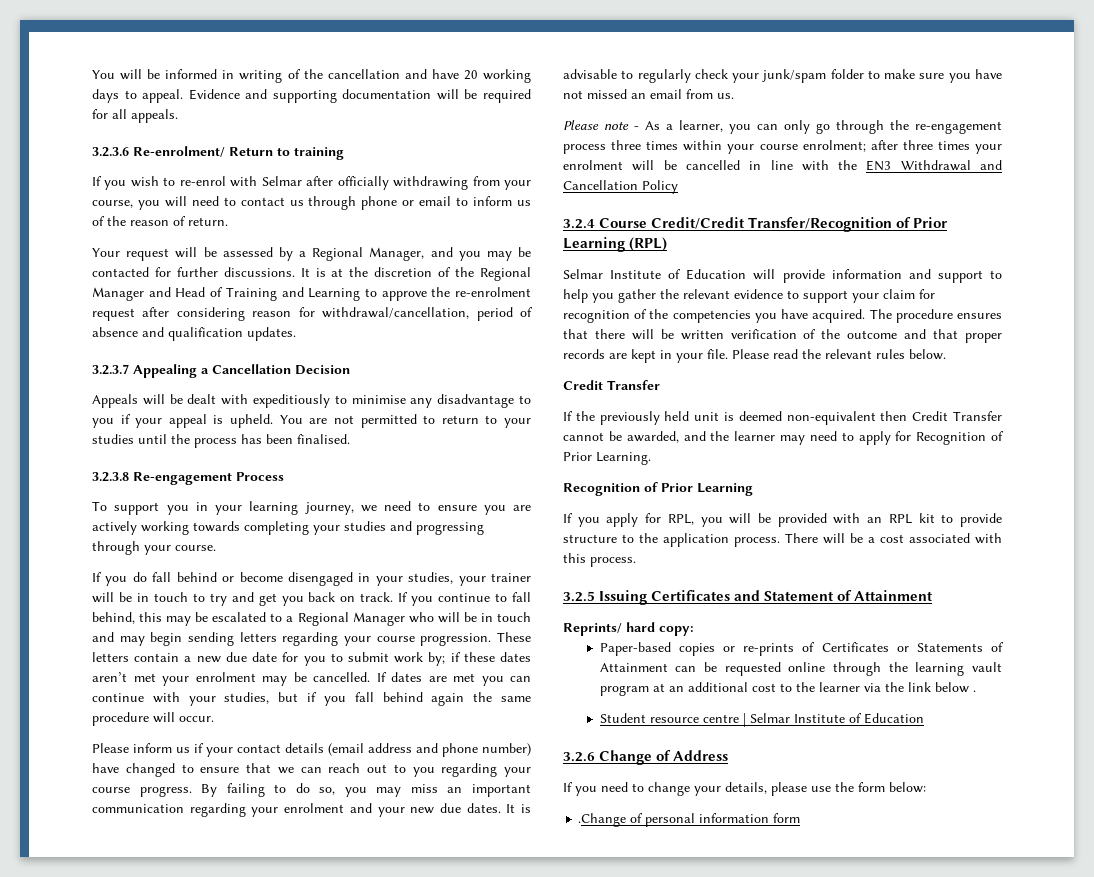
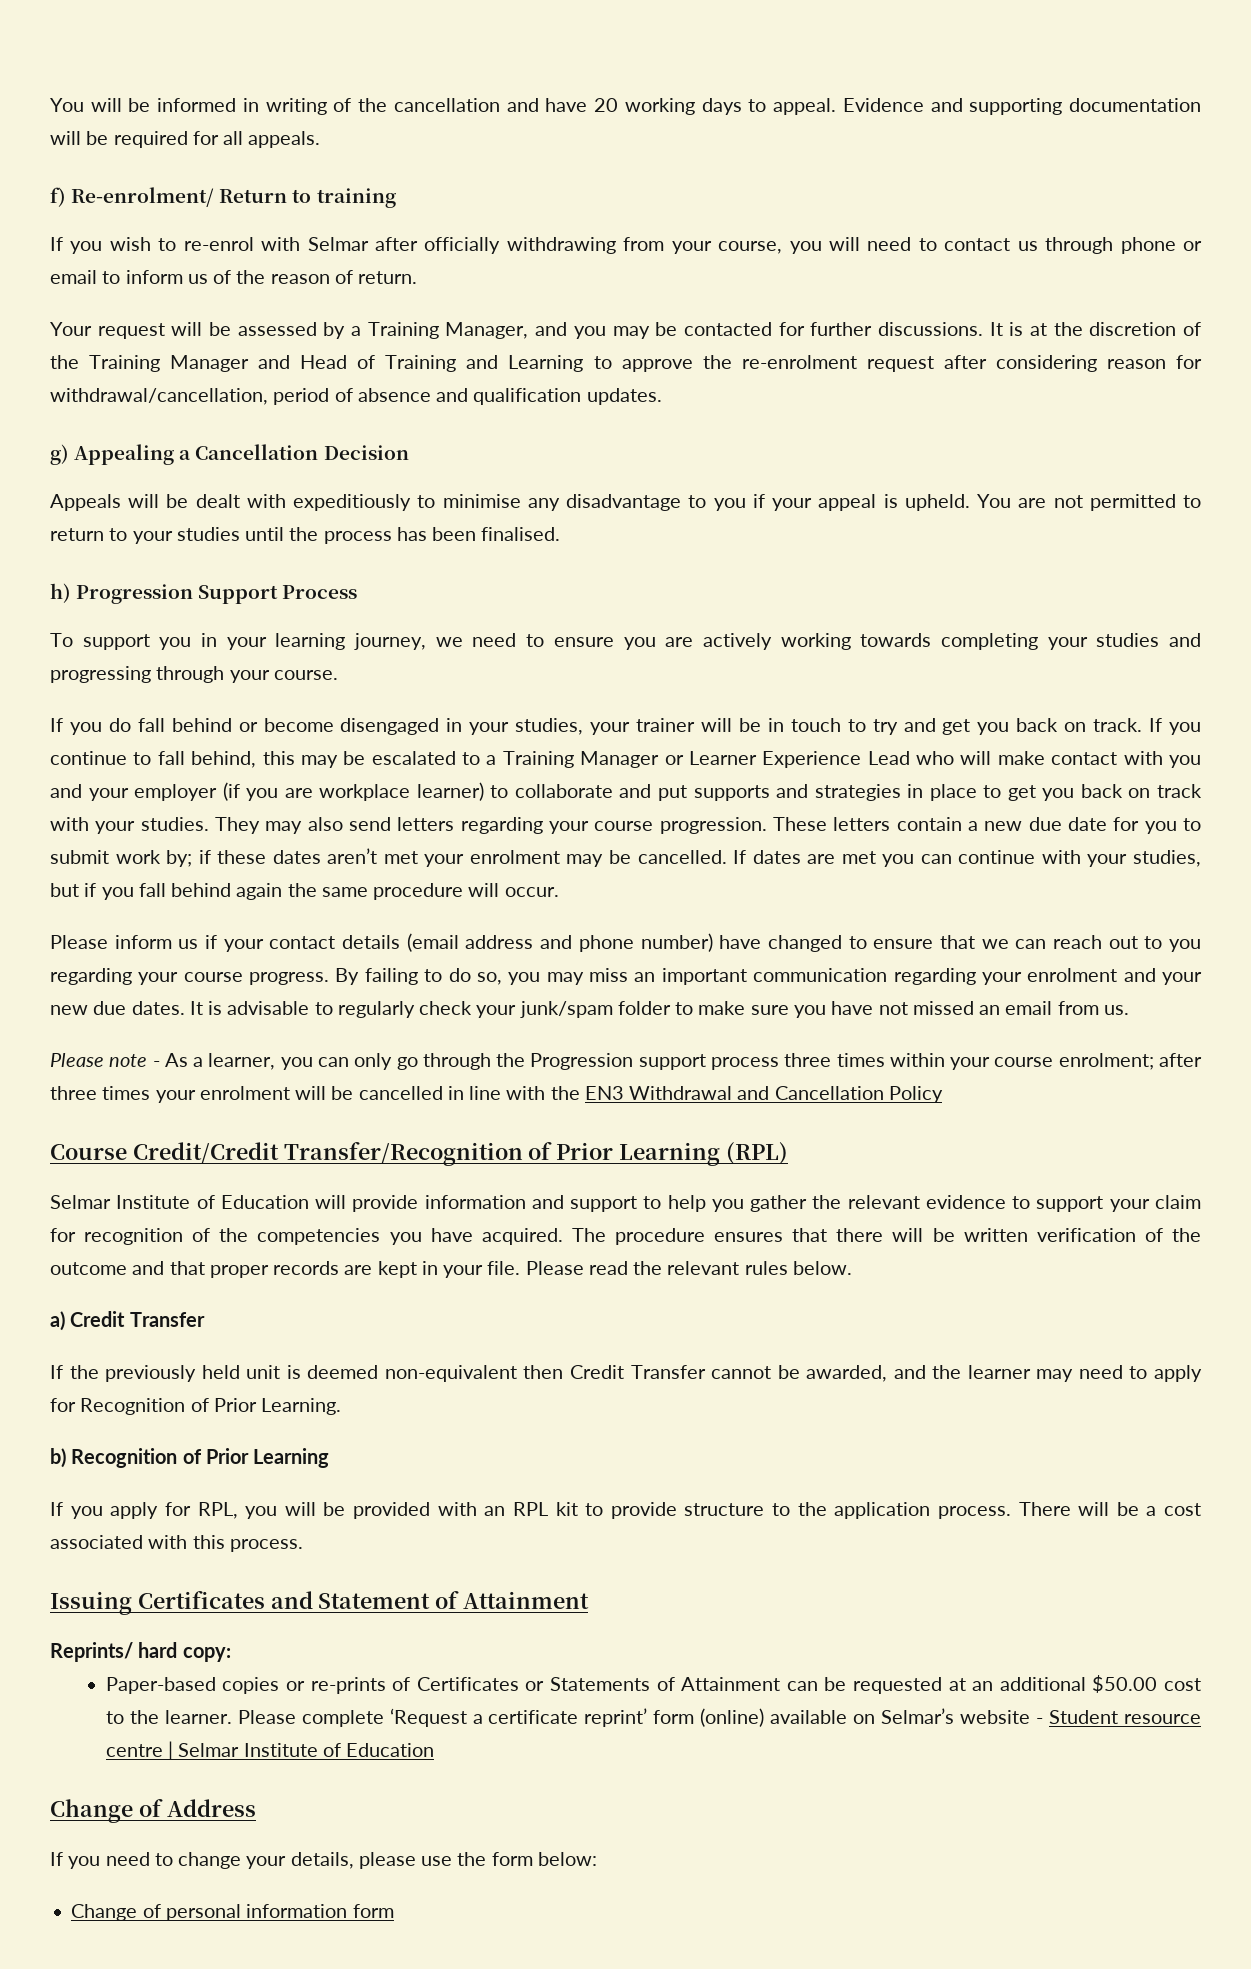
- 3.2.3.6 Re-enrolment/ Return to training
+ f) Re-enrolment/ Return to training
- Your request will be assessed by a Regional Manager, and you may be contacted for further discussions.
+ Your request will be assessed by a Training Manager, and you may be contacted for further discussions.
- It is at the discretion of the Regional Manager and Head of Training and Learning to approve the re-enrolment request after considering reason for withdrawal/cancellation, period of absence and qualification updates.
+ It is at the discretion of the Training Manager and Head of Training and Learning to approve the re-enrolment request after considering reason for withdrawal/cancellation, period of absence and qualification updates.
- 3.2.3.7 Appealing a Cancellation Decision
+ g) Appealing a Cancellation Decision
- 3.2.3.8 Re-engagement Process
+ h) Progression Support Process
- If you continue to fall behind, this may be escalated to a Regional Manager who will be in touch and may begin sending letters regarding your course progression.
+ If you continue to fall behind, this may be escalated to a Training Manager or Learner Experience Lead who will make contact with you and your employer (if you are workplace learner) to collaborate and put supports and strategies in place to get you back on track with your studies. They may also send letters regarding your course progression.
- Please note - As a learner, you can only go through the re-engagement process three times within your course enrolment; after three times your enrolment will be cancelled in line with the EN3 Withdrawal and Cancellation Policy
+ Please note - As a learner, you can only go through the Progression support process three times within your course enrolment; after three times your enrolment will be cancelled in line with the EN3 Withdrawal and Cancellation Policy
- 3.2.4 Course Credit/Credit Transfer/Recognition of Prior Learning (RPL)
+ Course Credit/Credit Transfer/Recognition of Prior Learning (RPL)
  Please read the relevant rules below.
- Credit Transfer
+ a) Credit Transfer
- Recognition of Prior Learning
+ b) Recognition of Prior Learning
- 3.2.5 Issuing Certificates and Statement of Attainment
+ Issuing Certificates and Statement of Attainment
- Paper-based copies or re-prints of Certificates or Statements of Attainment can be requested online through the learning vault program at an additional cost to the learner via the link below .
- Student resource centre | Selmar Institute of Education
+ Paper-based copies or re-prints of Certificates or Statements of Attainment can be requested at an additional $50.00 cost to the learner. Please complete ‘Request a certificate reprint’ form (online) available on Selmar’s website - Student resource centre | Selmar Institute of Education
- 3.2.6 Change of Address
+ Change of Address
- .Change of personal information form
+ Change of personal information form

